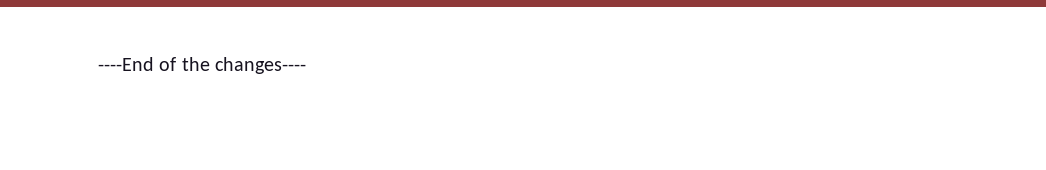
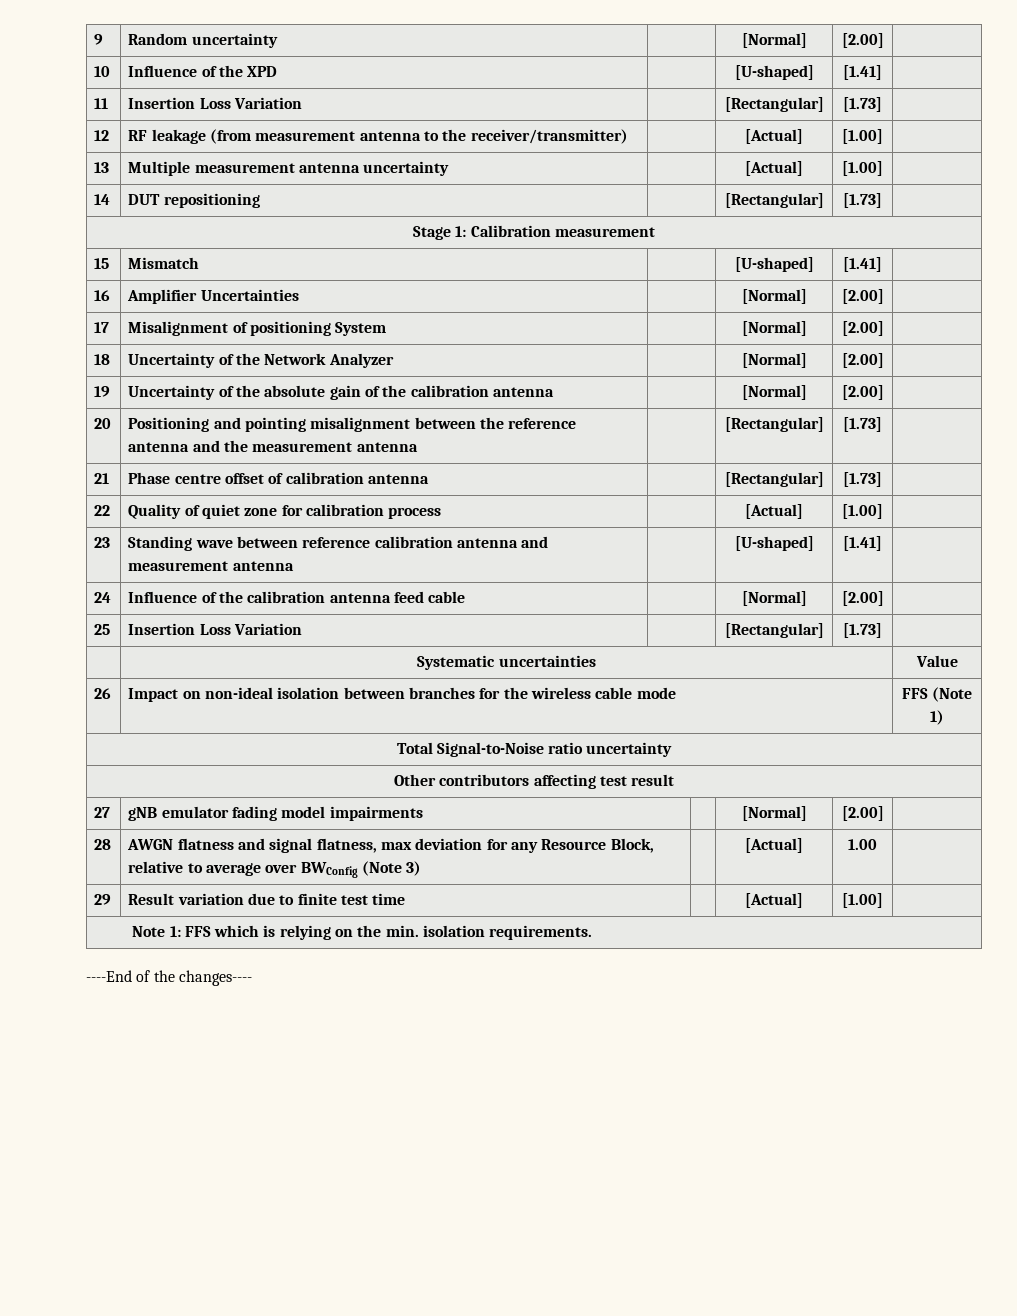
+ 9 | Random uncertainty | | [Normal] | [2.00] |
+ 10 | Influence of the XPD | | [U-shaped] | [1.41] |
+ 11 | Insertion Loss Variation | | [Rectangular] | [1.73] |
+ 12 | RF leakage (from measurement antenna to the receiver/transmitter) | | [Actual] | [1.00] |
+ 13 | Multiple measurement antenna uncertainty | | [Actual] | [1.00] |
+ 14 | DUT repositioning | | [Rectangular] | [1.73] |
+ Stage 1: Calibration measurement
+ 15 | Mismatch | | [U-shaped] | [1.41] |
+ 16 | Amplifier Uncertainties | | [Normal] | [2.00] |
+ 17 | Misalignment of positioning System | | [Normal] | [2.00] |
+ 18 | Uncertainty of the Network Analyzer | | [Normal] | [2.00] |
+ 19 | Uncertainty of the absolute gain of the calibration antenna | | [Normal] | [2.00] |
+ 20 | Positioning and pointing misalignment between the reference antenna and the measurement antenna | | [Rectangular] | [1.73] |
+ 21 | Phase centre offset of calibration antenna | | [Rectangular] | [1.73] |
+ 22 | Quality of quiet zone for calibration process | | [Actual] | [1.00] |
+ 23 | Standing wave between reference calibration antenna and measurement antenna | | [U-shaped] | [1.41] |
+ 24 | Influence of the calibration antenna feed cable | | [Normal] | [2.00] |
+ 25 | Insertion Loss Variation | | [Rectangular] | [1.73] |
+ | Systematic uncertainties | Value
+ 26 | Impact on non-ideal isolation between branches for the wireless cable mode | FFS (Note 1)
+ Total Signal-to-Noise ratio uncertainty
+ Other contributors affecting test result
+ 27 | gNB emulator fading model impairments | | [Normal] | [2.00] |
+ 28 | AWGN flatness and signal flatness, max deviation for any Resource Block, relative to average over BWConfig (Note 3) | | [Actual] | 1.00 |
+ 29 | Result variation due to finite test time | | [Actual] | [1.00] |
+ Note 1: FFS which is relying on the min. isolation requirements.

